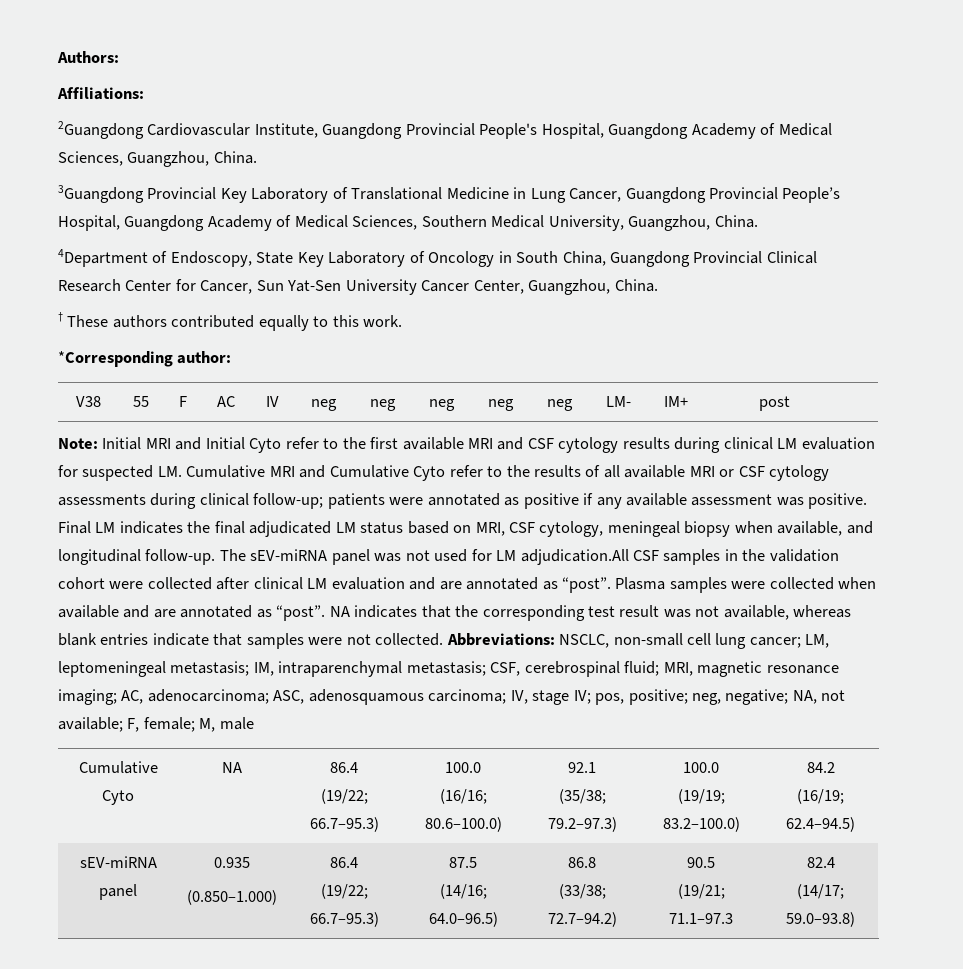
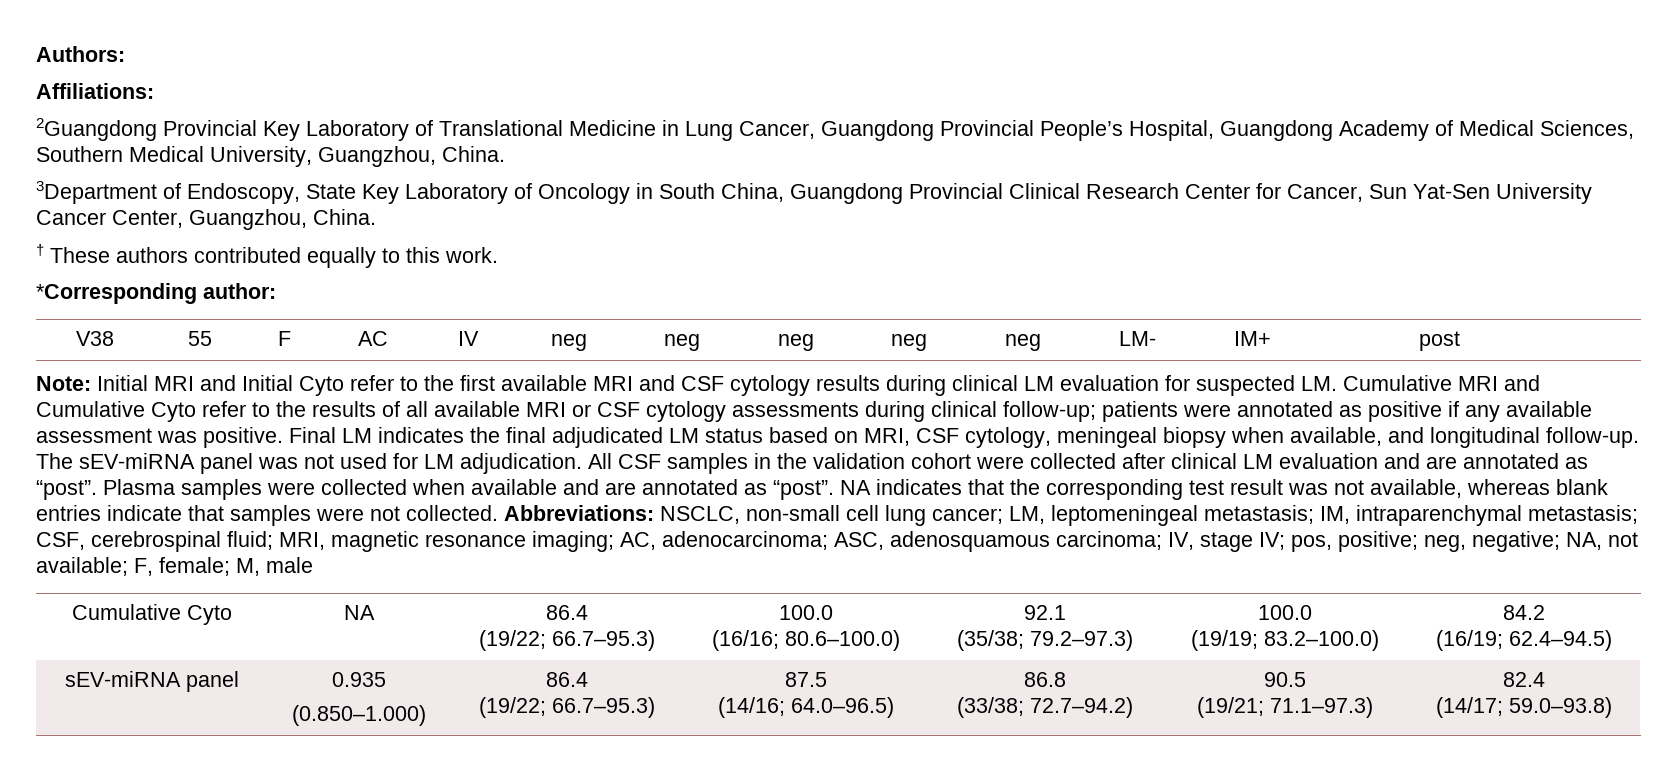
- 2Guangdong Cardiovascular Institute, Guangdong Provincial People's Hospital, Guangdong Academy of Medical Sciences, Guangzhou, China.
- 3Guangdong Provincial Key Laboratory of Translational Medicine in Lung Cancer, Guangdong Provincial People’s Hospital, Guangdong Academy of Medical Sciences, Southern Medical University, Guangzhou, China.
+ 2Guangdong Provincial Key Laboratory of Translational Medicine in Lung Cancer, Guangdong Provincial People’s Hospital, Guangdong Academy of Medical Sciences, Southern Medical University, Guangzhou, China.
- 4Department of Endoscopy, State Key Laboratory of Oncology in South China, Guangdong Provincial Clinical Research Center for Cancer, Sun Yat-Sen University Cancer Center, Guangzhou, China.
+ 3Department of Endoscopy, State Key Laboratory of Oncology in South China, Guangdong Provincial Clinical Research Center for Cancer, Sun Yat-Sen University Cancer Center, Guangzhou, China.
- The sEV-miRNA panel was not used for LM adjudication.All CSF samples in the validation cohort were collected after clinical LM evaluation and are annotated as “post”.
+ The sEV-miRNA panel was not used for LM adjudication. All CSF samples in the validation cohort were collected after clinical LM evaluation and are annotated as “post”.
  sEV-miRNA panel | 0.935
  (0.850–1.000) | 86.4
  (19/22; 66.7–95.3) | 87.5
  (14/16; 64.0–96.5) | 86.8
  (33/38; 72.7–94.2) | 90.5
- (19/21; 71.1–97.3 | 82.4
+ (19/21; 71.1–97.3) | 82.4

